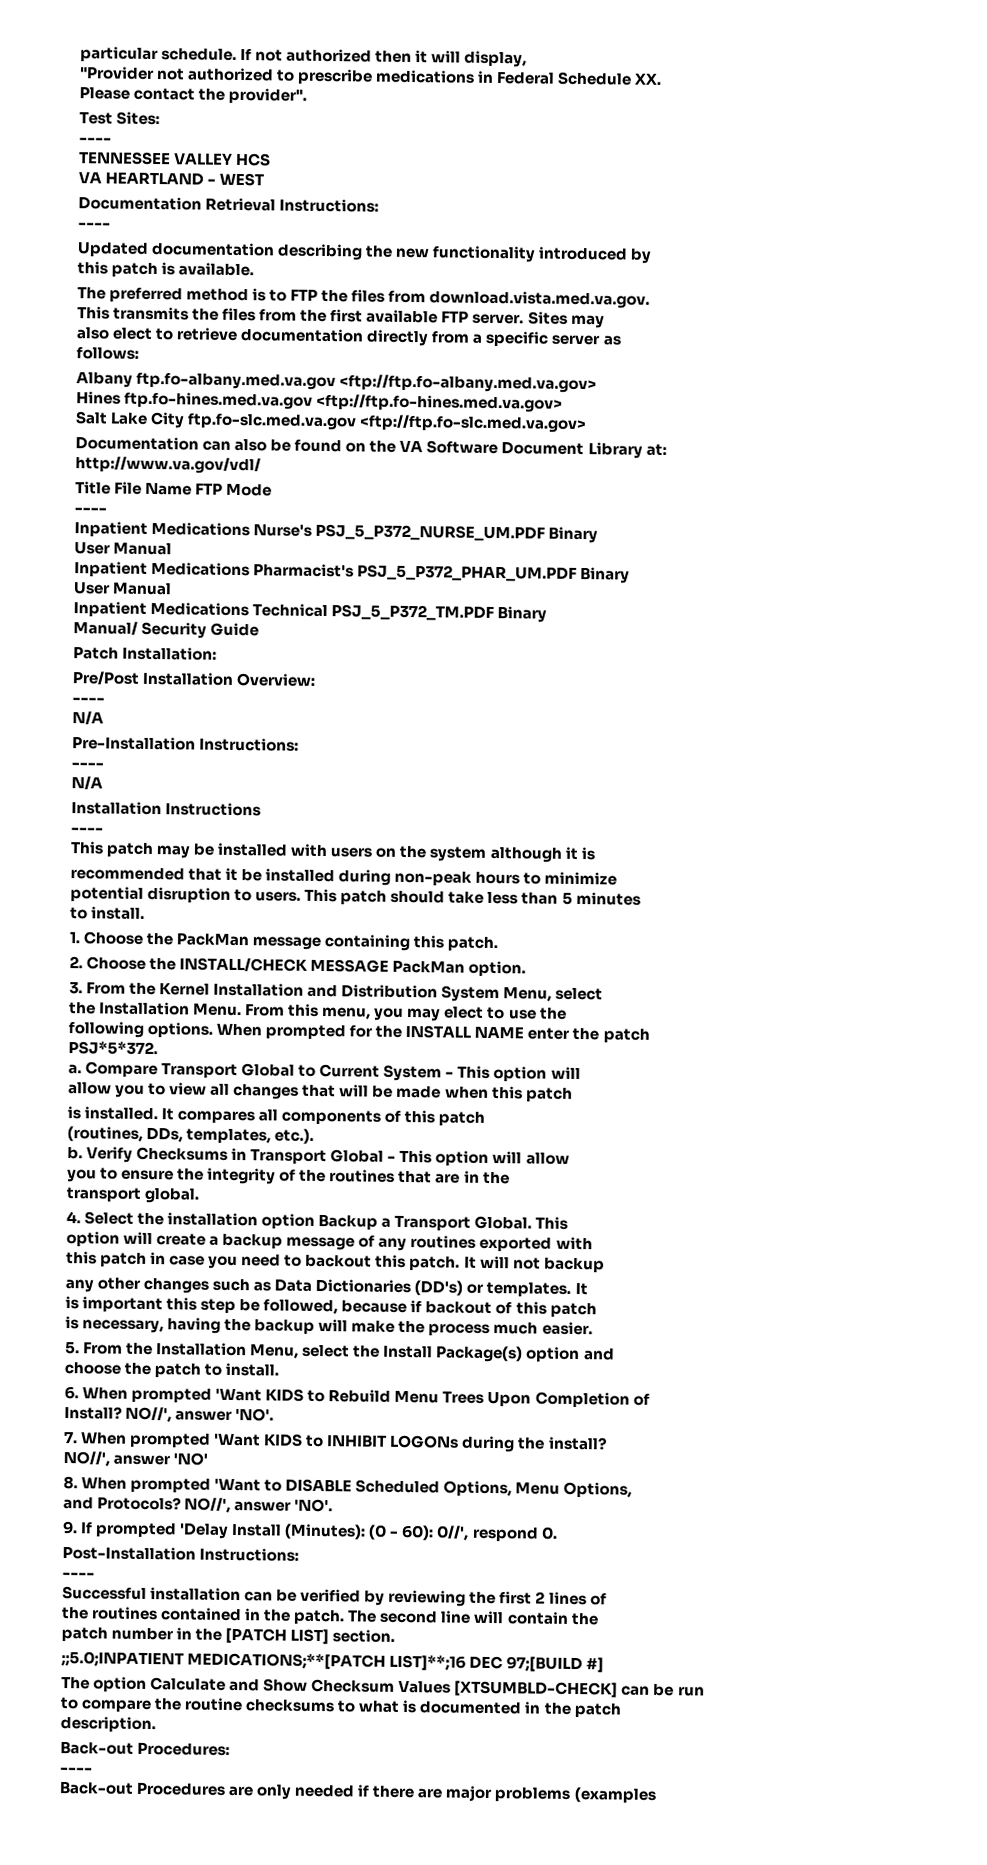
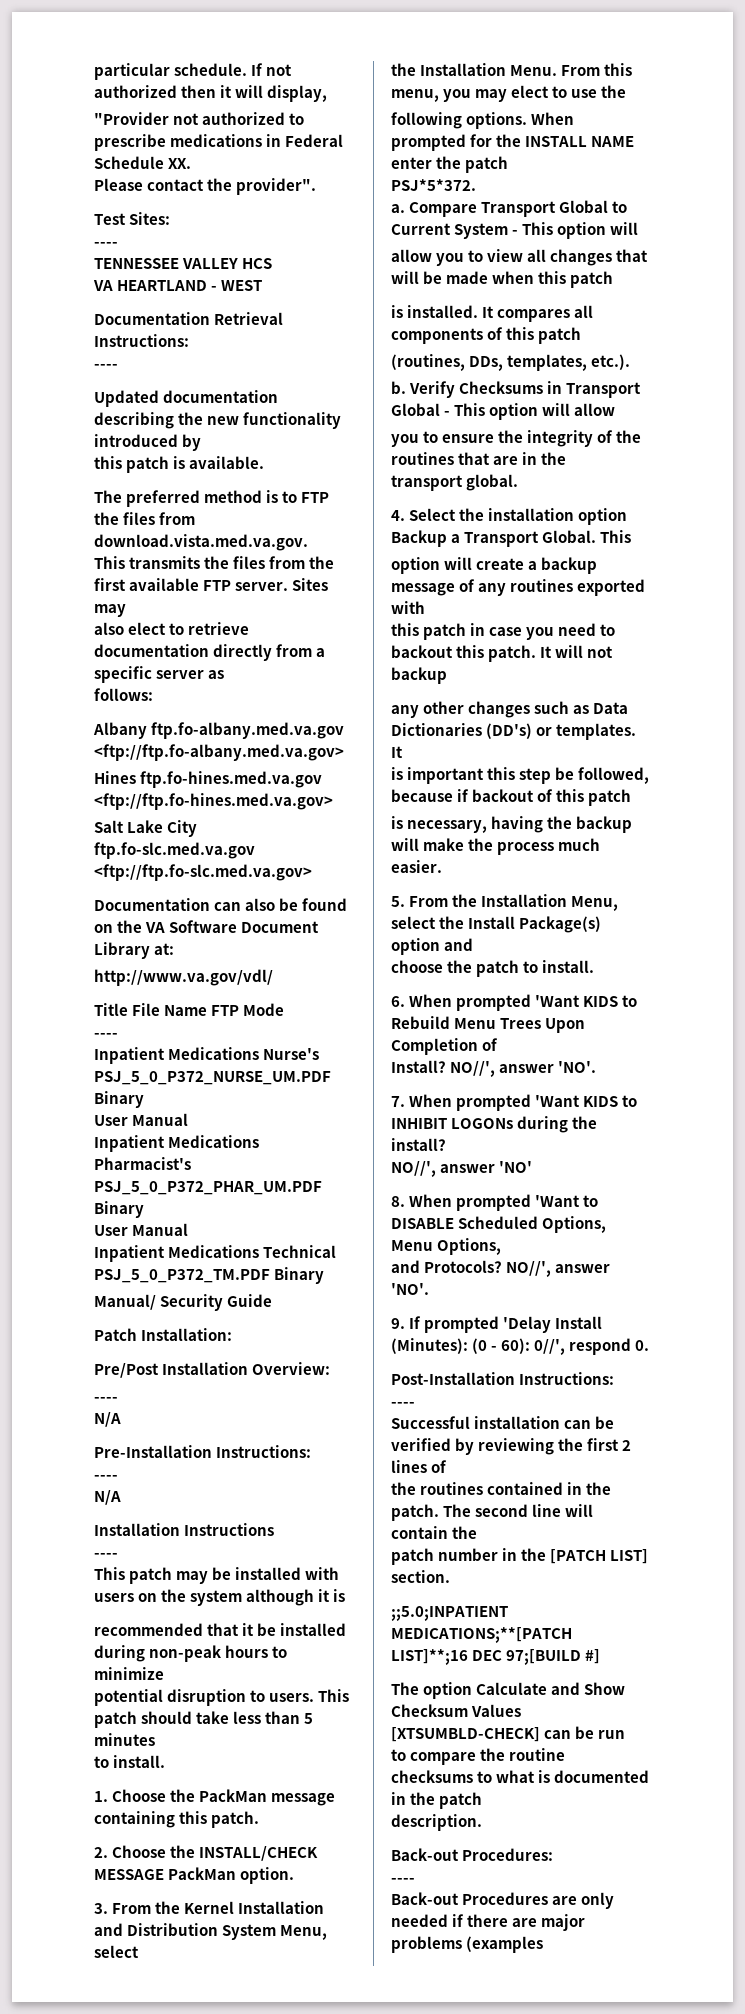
- Inpatient Medications Nurse's PSJ_5_P372_NURSE_UM.PDF Binary
+ Inpatient Medications Nurse's PSJ_5_0_P372_NURSE_UM.PDF Binary
- Inpatient Medications Pharmacist's PSJ_5_P372_PHAR_UM.PDF Binary
+ Inpatient Medications Pharmacist's PSJ_5_0_P372_PHAR_UM.PDF Binary
- Inpatient Medications Technical PSJ_5_P372_TM.PDF Binary
+ Inpatient Medications Technical PSJ_5_0_P372_TM.PDF Binary

